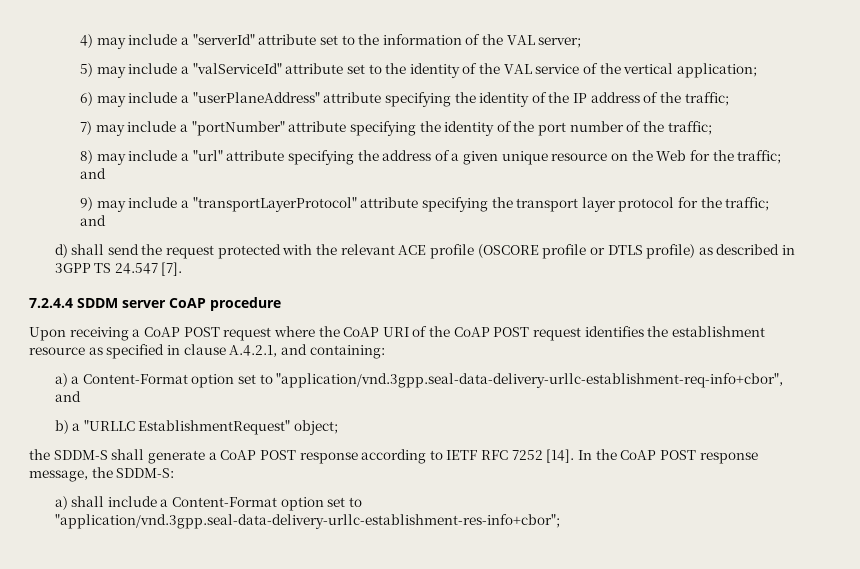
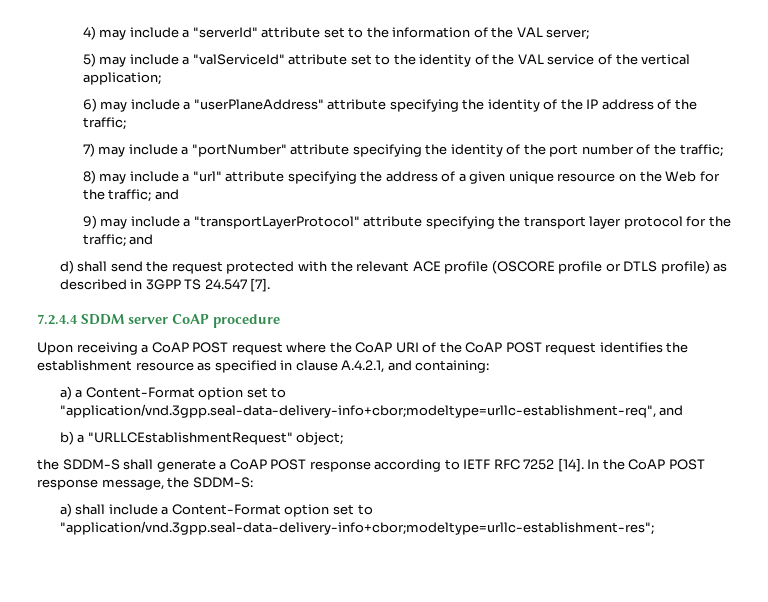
- a) a Content-Format option set to "application/vnd.3gpp.seal-data-delivery-urllc-establishment-req-info+cbor", and
+ a) a Content-Format option set to "application/vnd.3gpp.seal-data-delivery-info+cbor;modeltype=urllc-establishment-req", and
- b) a "URLLC EstablishmentRequest" object;
+ b) a "URLLCEstablishmentRequest" object;
- a) shall include a Content-Format option set to "application/vnd.3gpp.seal-data-delivery-urllc-establishment-res-info+cbor";
+ a) shall include a Content-Format option set to "application/vnd.3gpp.seal-data-delivery-info+cbor;modeltype=urllc-establishment-res";

